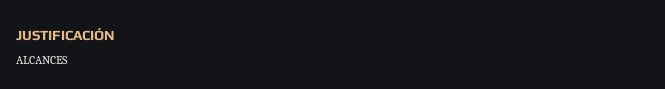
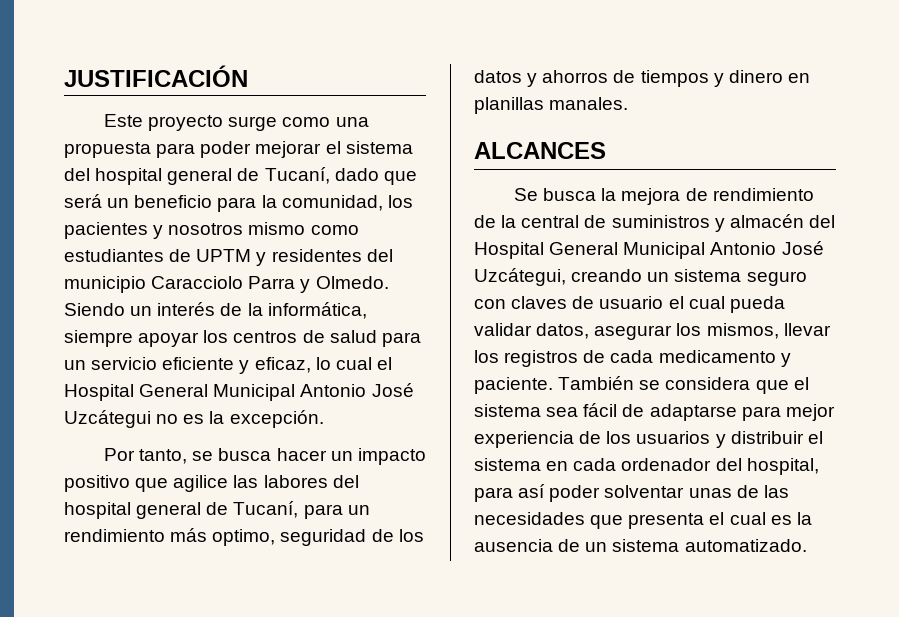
+ Este proyecto surge como una propuesta para poder mejorar el sistema del hospital general de Tucaní, dado que será un beneficio para la comunidad, los pacientes y nosotros mismo como estudiantes de UPTM y residentes del municipio Caracciolo Parra y Olmedo. Siendo un interés de la informática, siempre apoyar los centros de salud para un servicio eficiente y eficaz, lo cual el Hospital General Municipal Antonio José Uzcátegui no es la excepción.
+ Por tanto, se busca hacer un impacto positivo que agilice las labores del hospital general de Tucaní, para un rendimiento más optimo, seguridad de los datos y ahorros de tiempos y dinero en planillas manales.
  ALCANCES
+ Se busca la mejora de rendimiento de la central de suministros y almacén del Hospital General Municipal Antonio José Uzcátegui, creando un sistema seguro con claves de usuario el cual pueda validar datos, asegurar los mismos, llevar los registros de cada medicamento y paciente. También se considera que el sistema sea fácil de adaptarse para mejor experiencia de los usuarios y distribuir el sistema en cada ordenador del hospital, para así poder solventar unas de las necesidades que presenta el cual es la ausencia de un sistema automatizado.

